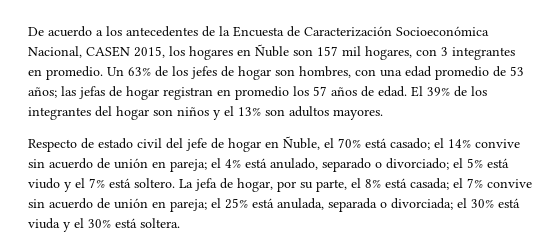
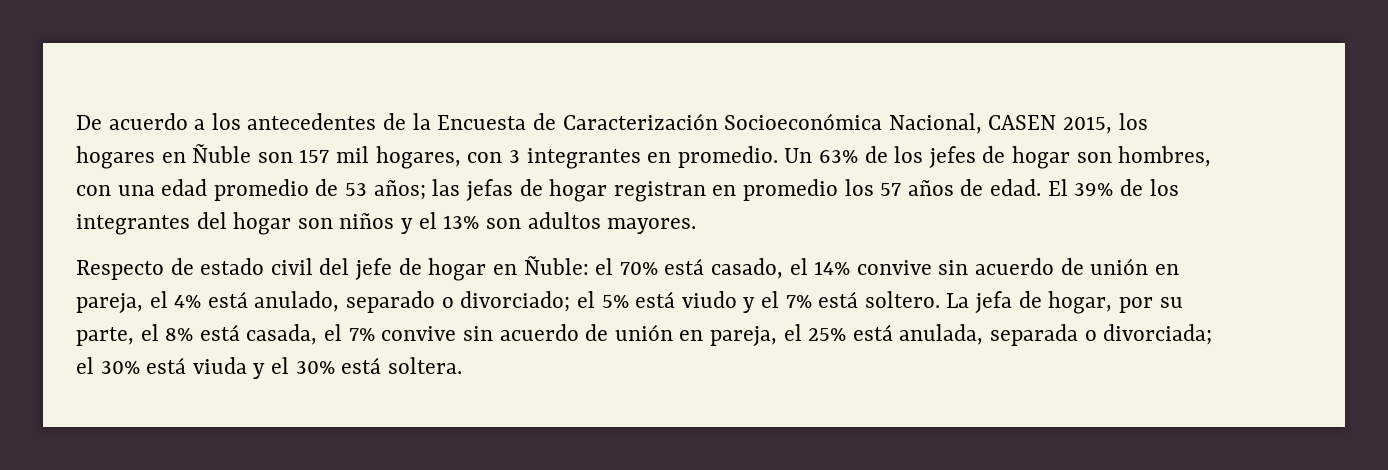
- Respecto de estado civil del jefe de hogar en Ñuble, el 70% está casado; el 14% convive sin acuerdo de unión en pareja; el 4% está anulado, separado o divorciado; el 5% está viudo y el 7% está soltero.
+ Respecto de estado civil del jefe de hogar en Ñuble: el 70% está casado, el 14% convive sin acuerdo de unión en pareja, el 4% está anulado, separado o divorciado; el 5% está viudo y el 7% está soltero.
- La jefa de hogar, por su parte, el 8% está casada; el 7% convive sin acuerdo de unión en pareja; el 25% está anulada, separada o divorciada; el 30% está viuda y el 30% está soltera.
+ La jefa de hogar, por su parte, el 8% está casada, el 7% convive sin acuerdo de unión en pareja, el 25% está anulada, separada o divorciada; el 30% está viuda y el 30% está soltera.

